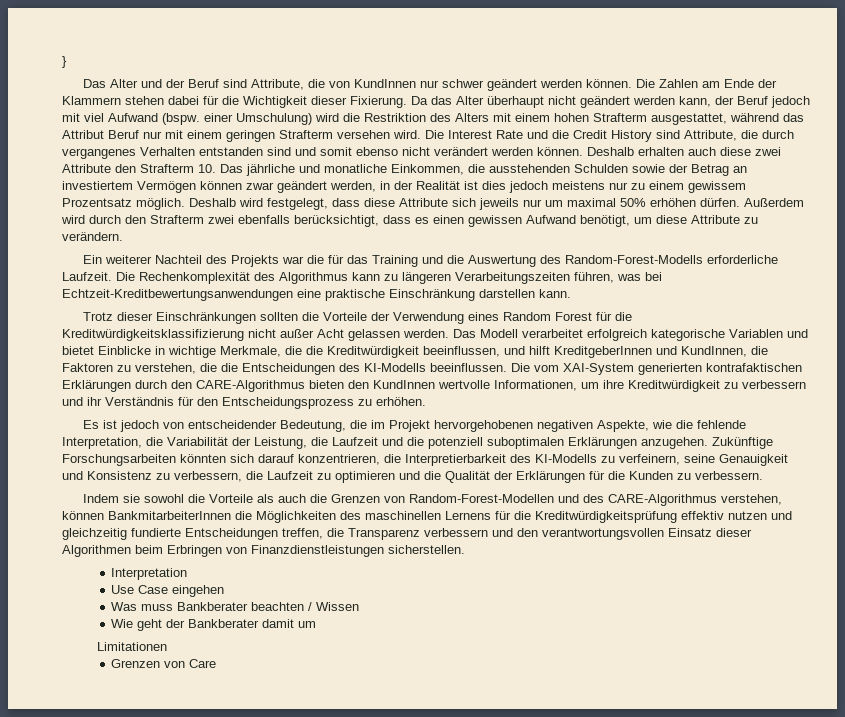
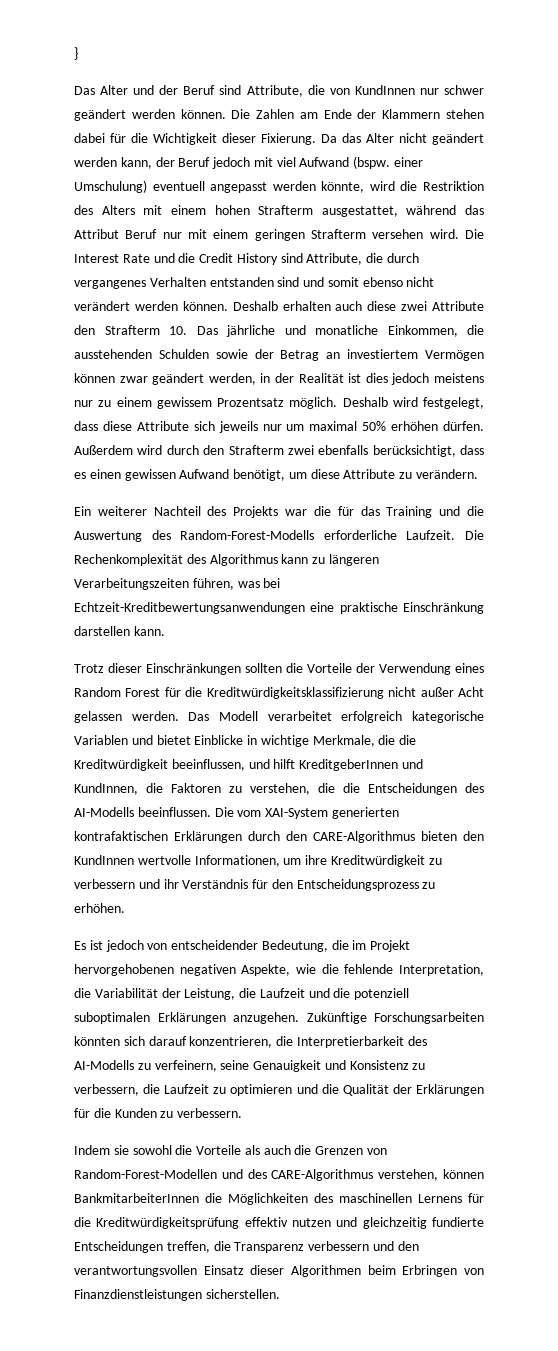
- Da das Alter überhaupt nicht geändert werden kann, der Beruf jedoch mit viel Aufwand (bspw. einer Umschulung) wird die Restriktion des Alters mit einem hohen Strafterm ausgestattet, während das Attribut Beruf nur mit einem geringen Strafterm versehen wird.
+ Da das Alter nicht geändert werden kann, der Beruf jedoch mit viel Aufwand (bspw. einer Umschulung) eventuell angepasst werden könnte, wird die Restriktion des Alters mit einem hohen Strafterm ausgestattet, während das Attribut Beruf nur mit einem geringen Strafterm versehen wird.
- Das Modell verarbeitet erfolgreich kategorische Variablen und bietet Einblicke in wichtige Merkmale, die die Kreditwürdigkeit beeinflussen, und hilft KreditgeberInnen und KundInnen, die Faktoren zu verstehen, die die Entscheidungen des KI-Modells beeinflussen.
+ Das Modell verarbeitet erfolgreich kategorische Variablen und bietet Einblicke in wichtige Merkmale, die die Kreditwürdigkeit beeinflussen, und hilft KreditgeberInnen und KundInnen, die Faktoren zu verstehen, die die Entscheidungen des AI-Modells beeinflussen.
- Zukünftige Forschungsarbeiten könnten sich darauf konzentrieren, die Interpretierbarkeit des KI-Modells zu verfeinern, seine Genauigkeit und Konsistenz zu verbessern, die Laufzeit zu optimieren und die Qualität der Erklärungen für die Kunden zu verbessern.
+ Zukünftige Forschungsarbeiten könnten sich darauf konzentrieren, die Interpretierbarkeit des AI-Modells zu verfeinern, seine Genauigkeit und Konsistenz zu verbessern, die Laufzeit zu optimieren und die Qualität der Erklärungen für die Kunden zu verbessern.
- Interpretation
- Use Case eingehen
- Was muss Bankberater beachten / Wissen
- Wie geht der Bankberater damit um
- Limitationen
- Grenzen von Care

